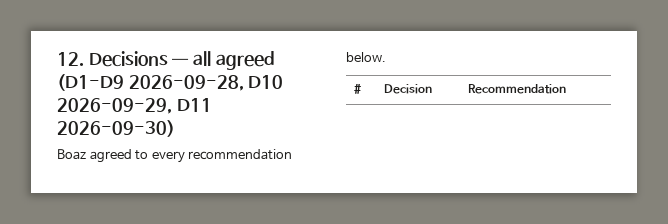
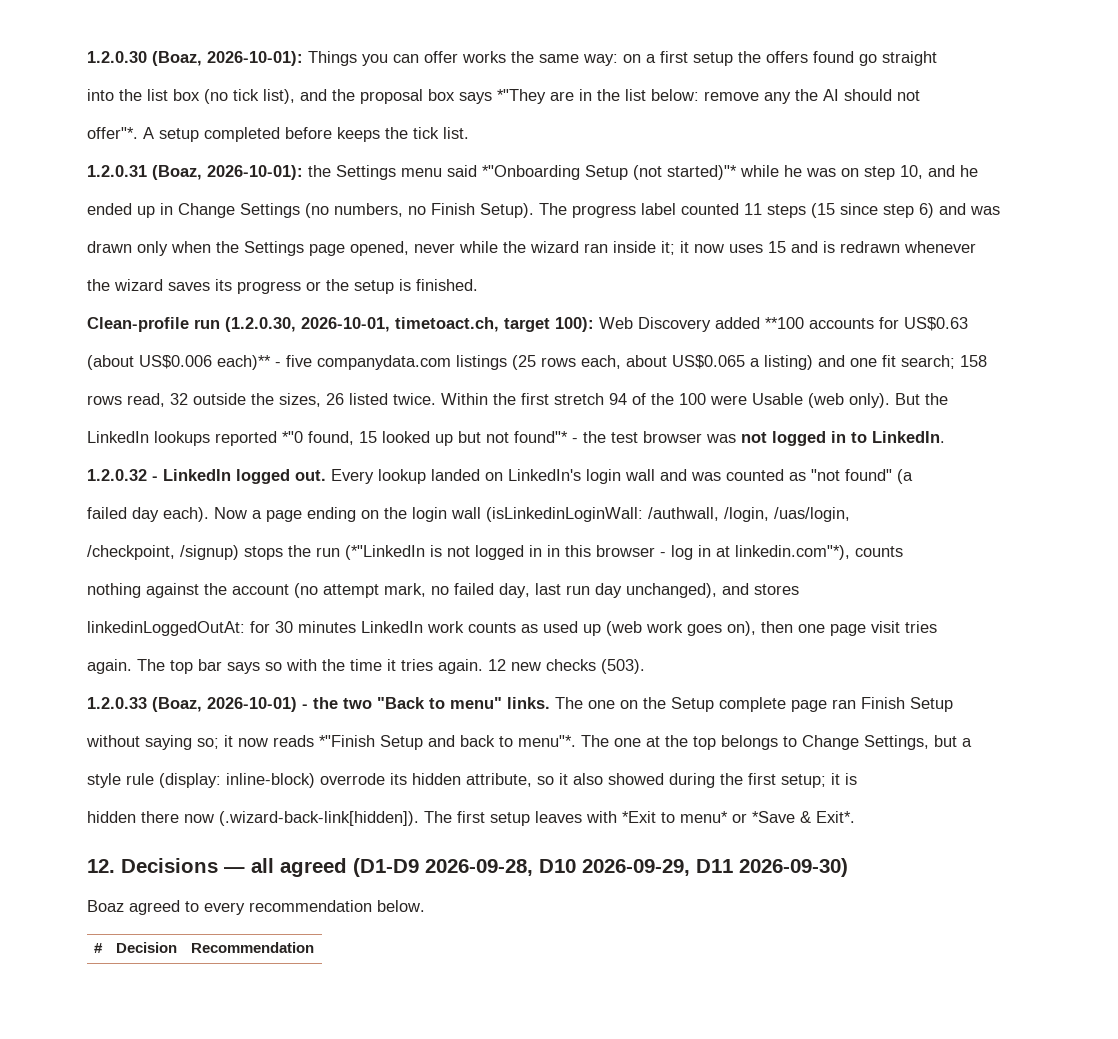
+ 1.2.0.30 (Boaz, 2026-10-01): Things you can offer works the same way: on a first setup the offers found go straight
+ into the list box (no tick list), and the proposal box says *"They are in the list below: remove any the AI should not
+ offer"*. A setup completed before keeps the tick list.
+ 1.2.0.31 (Boaz, 2026-10-01): the Settings menu said *"Onboarding Setup (not started)"* while he was on step 10, and he
+ ended up in Change Settings (no numbers, no Finish Setup). The progress label counted 11 steps (15 since step 6) and was
+ drawn only when the Settings page opened, never while the wizard ran inside it; it now uses 15 and is redrawn whenever
+ the wizard saves its progress or the setup is finished.
+ Clean-profile run (1.2.0.30, 2026-10-01, timetoact.ch, target 100): Web Discovery added **100 accounts for US$0.63
+ (about US$0.006 each)** - five companydata.com listings (25 rows each, about US$0.065 a listing) and one fit search; 158
+ rows read, 32 outside the sizes, 26 listed twice. Within the first stretch 94 of the 100 were Usable (web only). But the
+ LinkedIn lookups reported *"0 found, 15 looked up but not found"* - the test browser was not logged in to LinkedIn.
+ 1.2.0.32 - LinkedIn logged out. Every lookup landed on LinkedIn's login wall and was counted as "not found" (a
+ failed day each). Now a page ending on the login wall (isLinkedinLoginWall: /authwall, /login, /uas/login,
+ /checkpoint, /signup) stops the run (*"LinkedIn is not logged in in this browser - log in at linkedin.com"*), counts
+ nothing against the account (no attempt mark, no failed day, last run day unchanged), and stores
+ linkedinLoggedOutAt: for 30 minutes LinkedIn work counts as used up (web work goes on), then one page visit tries
+ again. The top bar says so with the time it tries again. 12 new checks (503).
+ 1.2.0.33 (Boaz, 2026-10-01) - the two "Back to menu" links. The one on the Setup complete page ran Finish Setup
+ without saying so; it now reads *"Finish Setup and back to menu"*. The one at the top belongs to Change Settings, but a
+ style rule (display: inline-block) overrode its hidden attribute, so it also showed during the first setup; it is
+ hidden there now (.wizard-back-link[hidden]). The first setup leaves with *Exit to menu* or *Save & Exit*.

